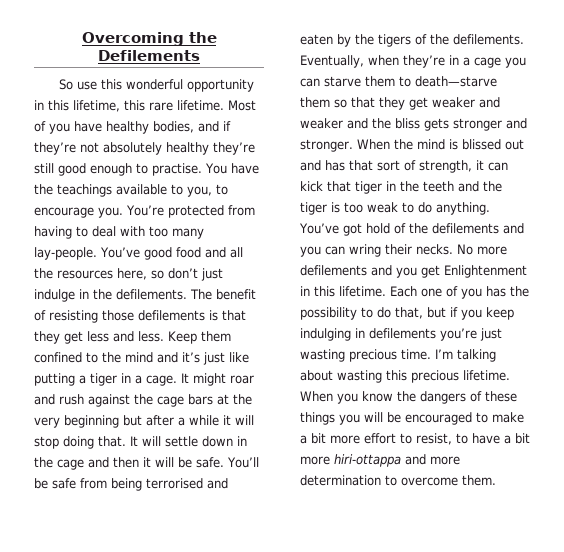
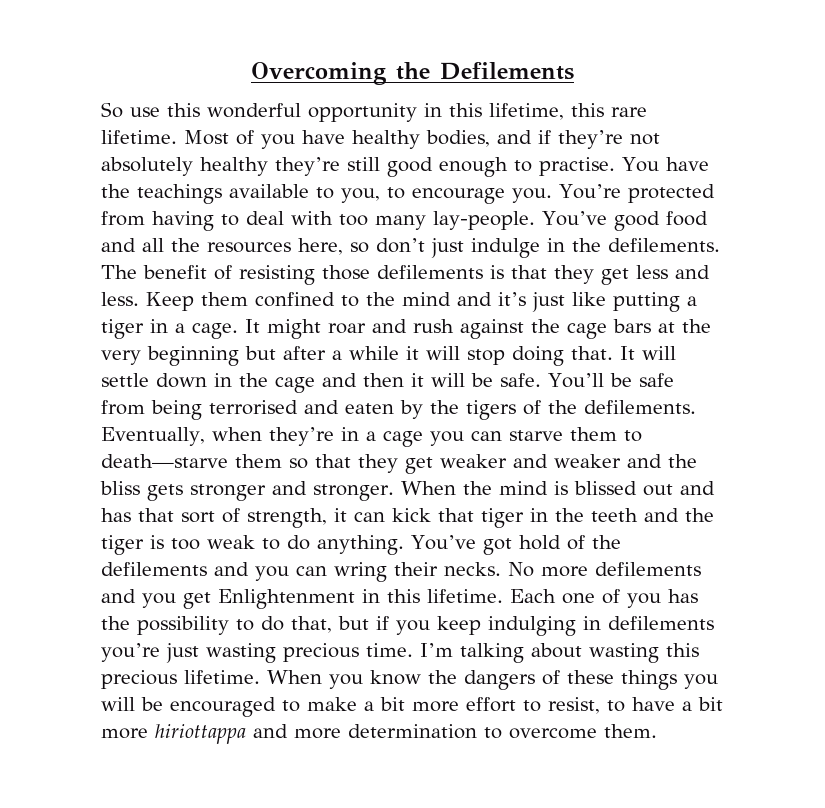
- When you know the dangers of these things you will be encouraged to make a bit more effort to resist, to have a bit more hiri-ottappa and more determination to overcome them.
+ When you know the dangers of these things you will be encouraged to make a bit more effort to resist, to have a bit more hiriottappa and more determination to overcome them.

